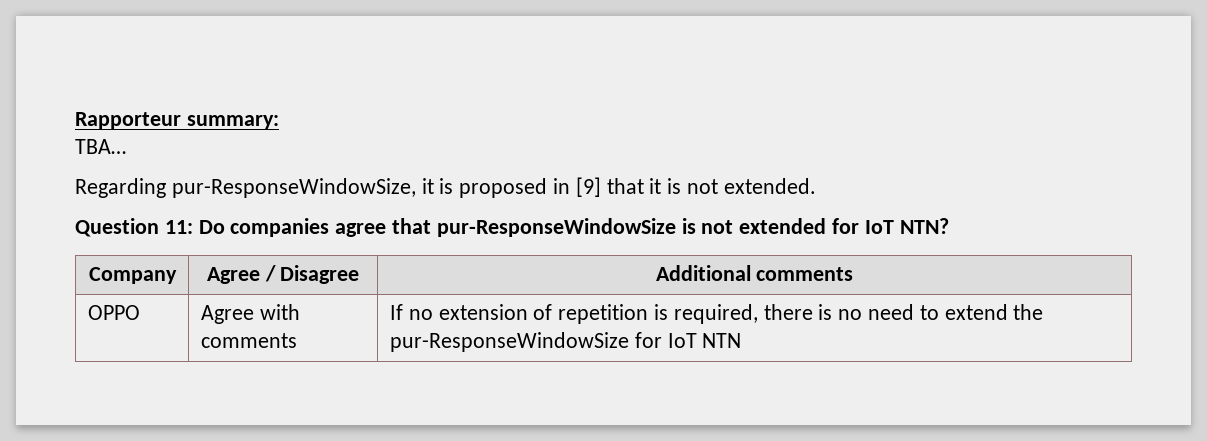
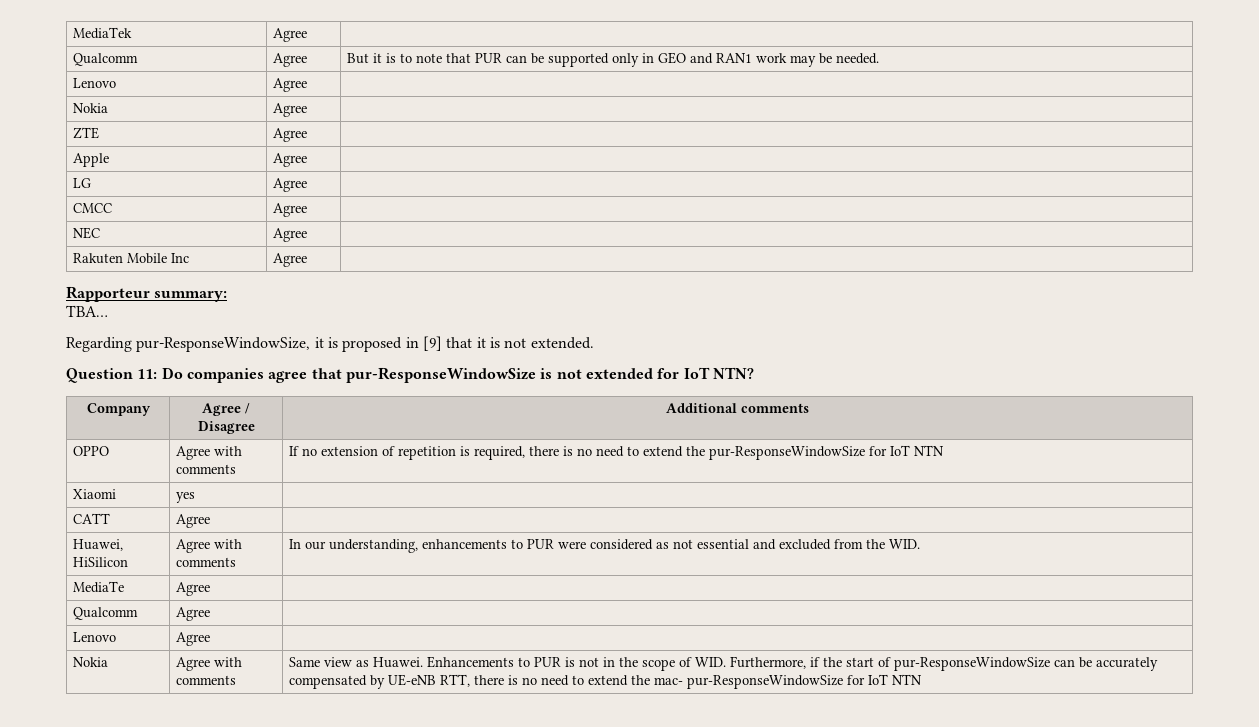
+ MediaTek | Agree |
+ Qualcomm | Agree | But it is to note that PUR can be supported only in GEO and RAN1 work may be needed.
+ Lenovo | Agree |
+ Nokia | Agree |
+ ZTE | Agree |
+ Apple | Agree |
+ LG | Agree |
+ CMCC | Agree |
+ NEC | Agree |
+ Rakuten Mobile Inc | Agree |
+ Xiaomi | yes |
+ CATT | Agree |
+ Huawei, HiSilicon | Agree with comments | In our understanding, enhancements to PUR were considered as not essential and excluded from the WID.
+ MediaTe | Agree |
+ Qualcomm | Agree |
+ Lenovo | Agree |
+ Nokia | Agree with comments | Same view as Huawei. Enhancements to PUR is not in the scope of WID. Furthermore, if the start of pur-ResponseWindowSize can be accurately compensated by UE-eNB RTT, there is no need to extend the mac- pur-ResponseWindowSize for IoT NTN

